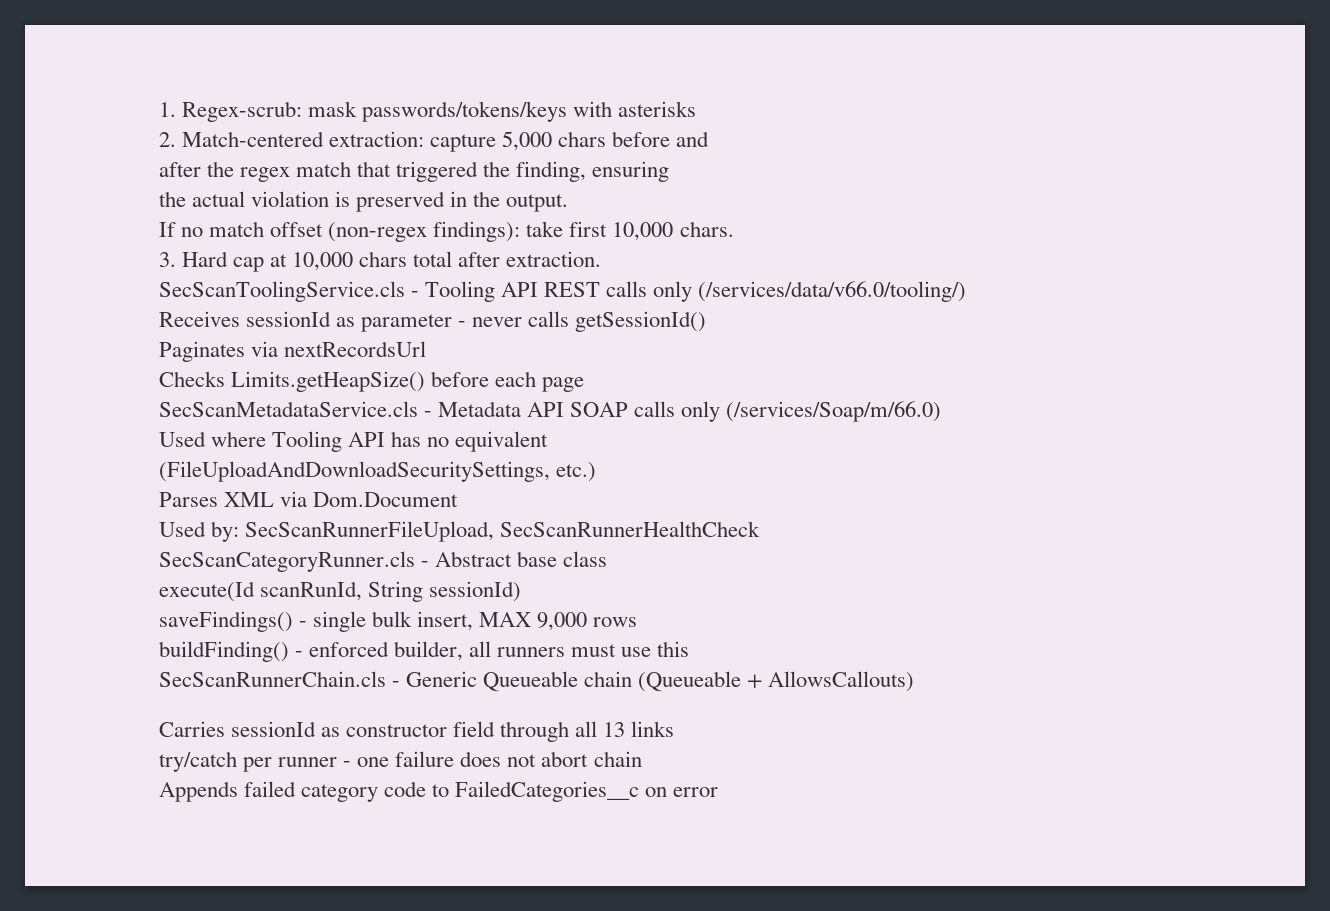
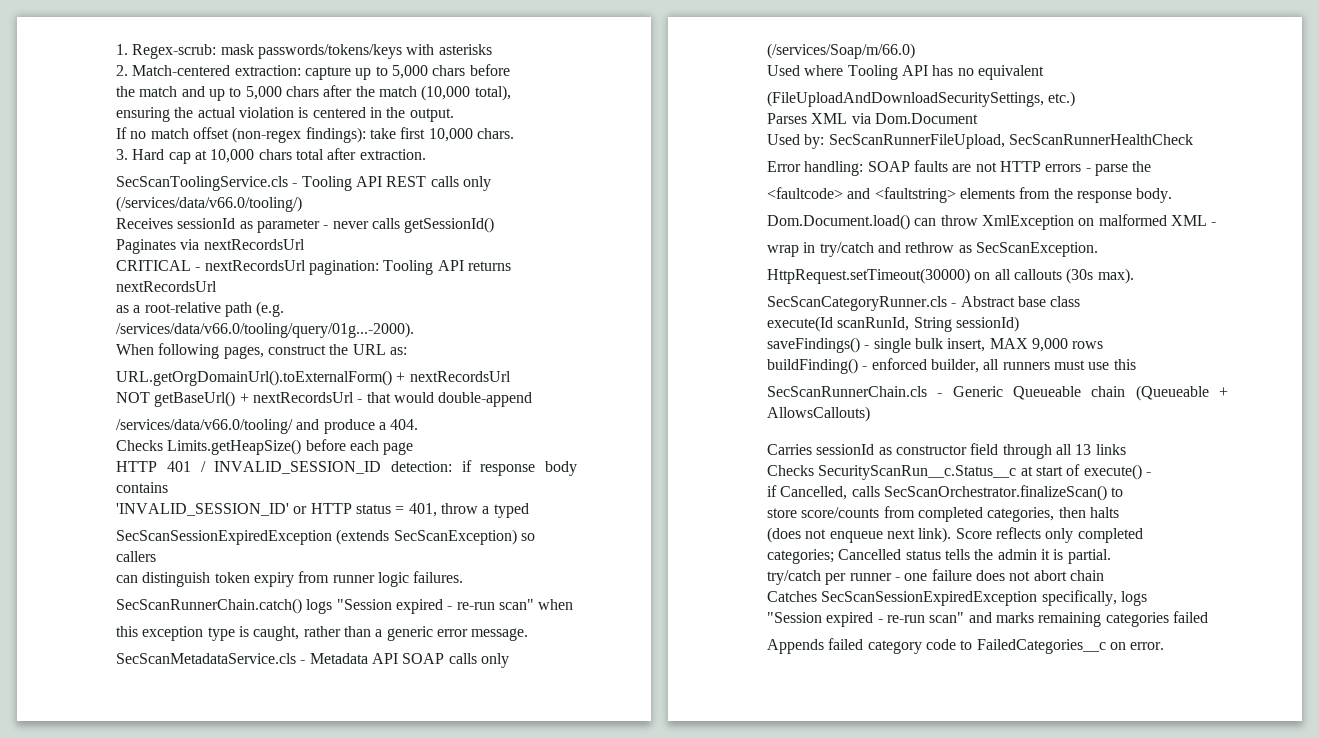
- 2. Match-centered extraction: capture 5,000 chars before and
- after the regex match that triggered the finding, ensuring
- the actual violation is preserved in the output.
+ 2. Match-centered extraction: capture up to 5,000 chars before
+ the match and up to 5,000 chars after the match (10,000 total),
+ ensuring the actual violation is centered in the output.
+ CRITICAL - nextRecordsUrl pagination: Tooling API returns nextRecordsUrl
+ as a root-relative path (e.g. /services/data/v66.0/tooling/query/01g...-2000).
+ When following pages, construct the URL as:
+ URL.getOrgDomainUrl().toExternalForm() + nextRecordsUrl
+ NOT getBaseUrl() + nextRecordsUrl - that would double-append
+ /services/data/v66.0/tooling/ and produce a 404.
+ HTTP 401 / INVALID_SESSION_ID detection: if response body contains
+ 'INVALID_SESSION_ID' or HTTP status = 401, throw a typed
+ SecScanSessionExpiredException (extends SecScanException) so callers
+ can distinguish token expiry from runner logic failures.
+ SecScanRunnerChain.catch() logs "Session expired - re-run scan" when
+ this exception type is caught, rather than a generic error message.
+ Error handling: SOAP faults are not HTTP errors - parse the
+ <faultcode> and <faultstring> elements from the response body.
+ Dom.Document.load() can throw XmlException on malformed XML -
+ wrap in try/catch and rethrow as SecScanException.
+ HttpRequest.setTimeout(30000) on all callouts (30s max).
+ Checks SecurityScanRun__c.Status__c at start of execute() -
+ if Cancelled, calls SecScanOrchestrator.finalizeScan() to
+ store score/counts from completed categories, then halts
+ (does not enqueue next link). Score reflects only completed
+ categories; Cancelled status tells the admin it is partial.
+ Catches SecScanSessionExpiredException specifically, logs
+ "Session expired - re-run scan" and marks remaining categories failed
- Appends failed category code to FailedCategories__c on error
+ Appends failed category code to FailedCategories__c on error.

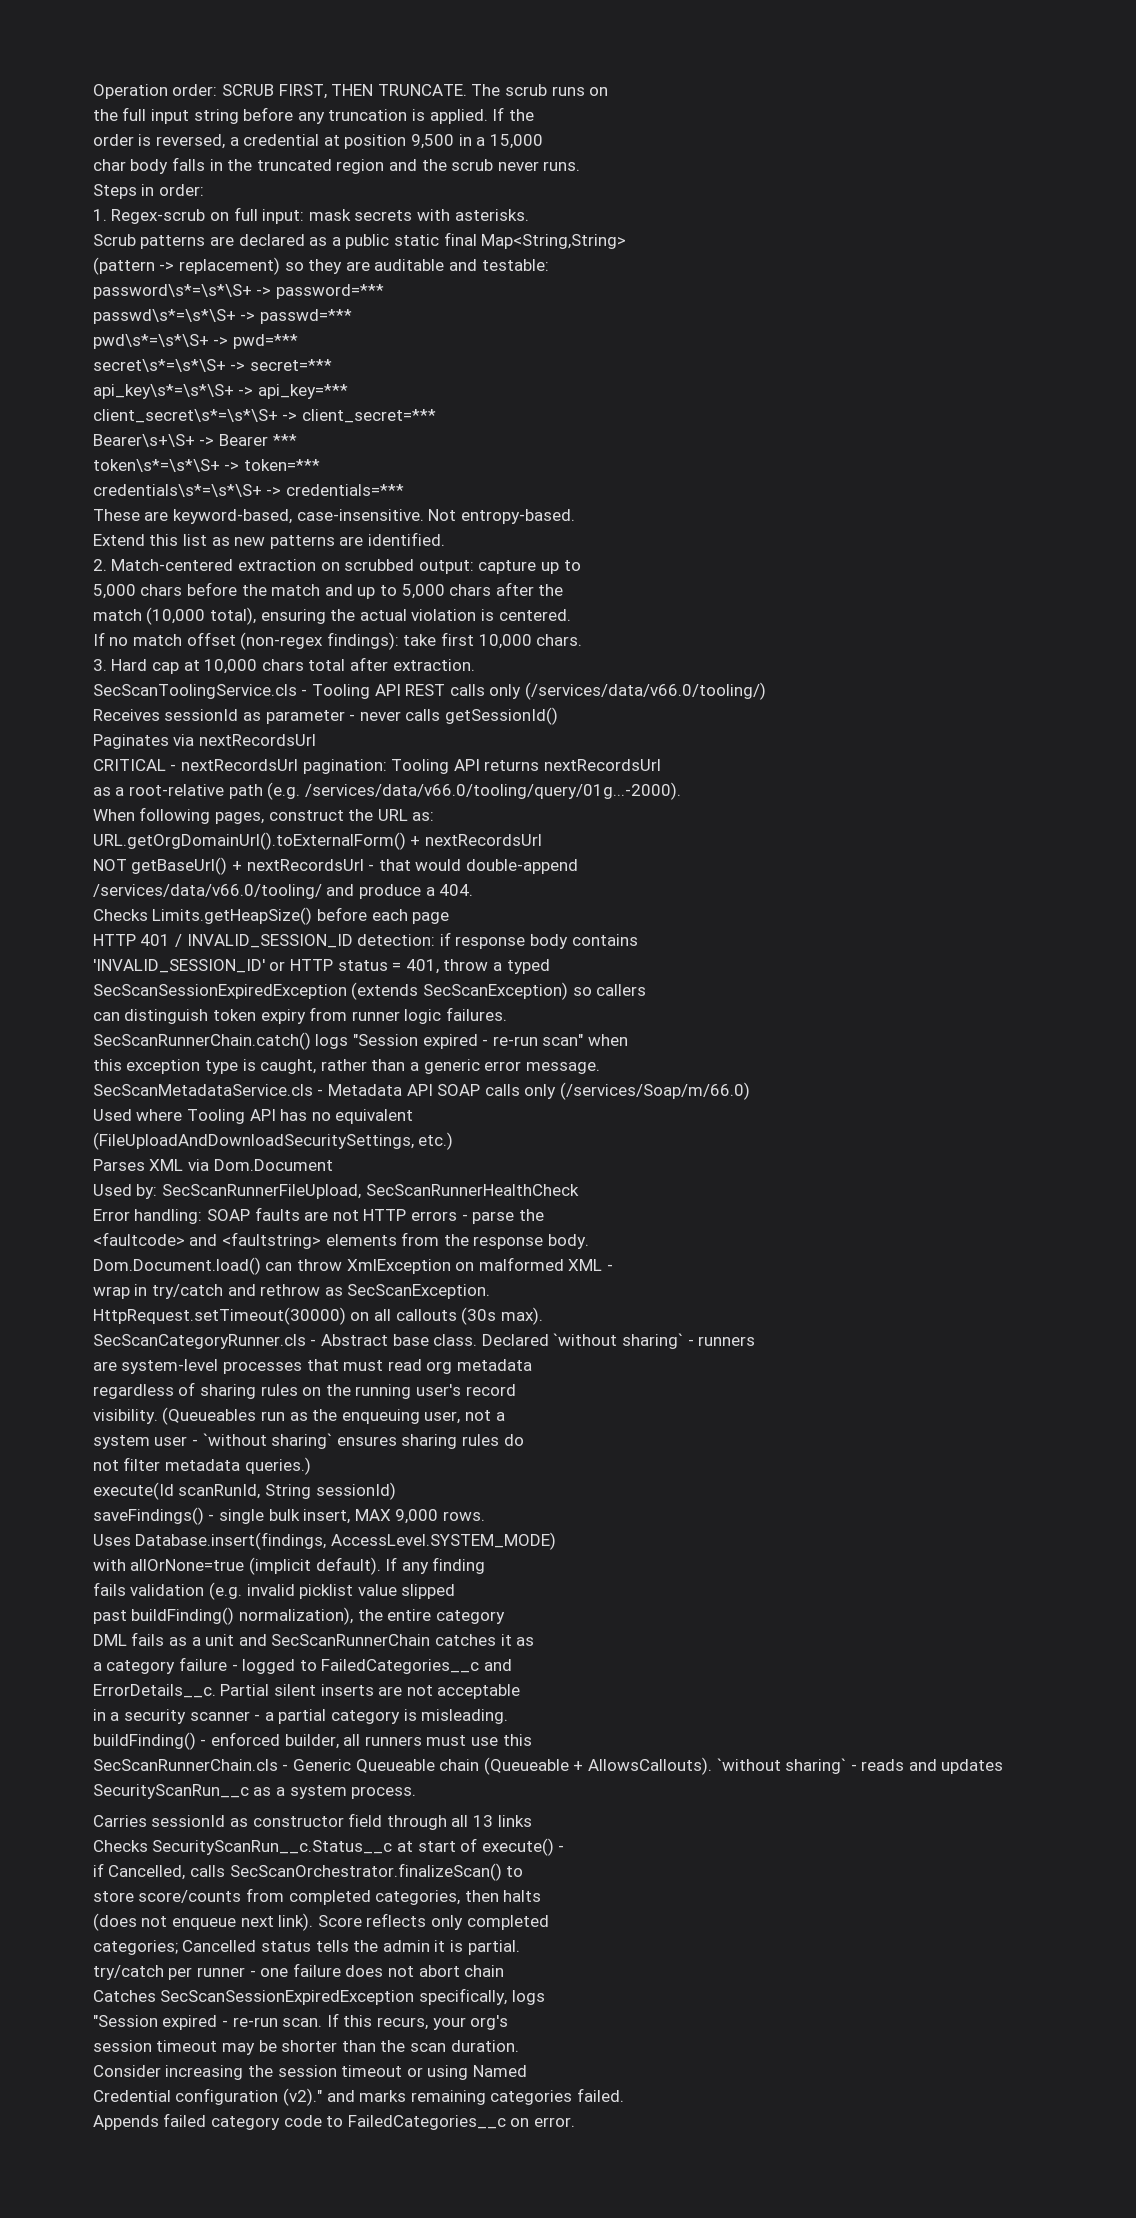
- 1. Regex-scrub: mask passwords/tokens/keys with asterisks
- 2. Match-centered extraction: capture up to 5,000 chars before
- the match and up to 5,000 chars after the match (10,000 total),
- ensuring the actual violation is centered in the output.
+ Operation order: SCRUB FIRST, THEN TRUNCATE. The scrub runs on
+ the full input string before any truncation is applied. If the
+ order is reversed, a credential at position 9,500 in a 15,000
+ char body falls in the truncated region and the scrub never runs.
+ Steps in order:
+ 1. Regex-scrub on full input: mask secrets with asterisks.
+ Scrub patterns are declared as a public static final Map<String,String>
+ (pattern -> replacement) so they are auditable and testable:
+ password\s*=\s*\S+ -> password=***
+ passwd\s*=\s*\S+ -> passwd=***
+ pwd\s*=\s*\S+ -> pwd=***
+ secret\s*=\s*\S+ -> secret=***
+ api_key\s*=\s*\S+ -> api_key=***
+ client_secret\s*=\s*\S+ -> client_secret=***
+ Bearer\s+\S+ -> Bearer ***
+ token\s*=\s*\S+ -> token=***
+ credentials\s*=\s*\S+ -> credentials=***
+ These are keyword-based, case-insensitive. Not entropy-based.
+ Extend this list as new patterns are identified.
+ 2. Match-centered extraction on scrubbed output: capture up to
+ 5,000 chars before the match and up to 5,000 chars after the
+ match (10,000 total), ensuring the actual violation is centered.
- SecScanCategoryRunner.cls - Abstract base class
+ SecScanCategoryRunner.cls - Abstract base class. Declared `without sharing` - runners
+ are system-level processes that must read org metadata
+ regardless of sharing rules on the running user's record
+ visibility. (Queueables run as the enqueuing user, not a
+ system user - `without sharing` ensures sharing rules do
+ not filter metadata queries.)
- saveFindings() - single bulk insert, MAX 9,000 rows
+ saveFindings() - single bulk insert, MAX 9,000 rows.
+ Uses Database.insert(findings, AccessLevel.SYSTEM_MODE)
+ with allOrNone=true (implicit default). If any finding
+ fails validation (e.g. invalid picklist value slipped
+ past buildFinding() normalization), the entire category
+ DML fails as a unit and SecScanRunnerChain catches it as
+ a category failure - logged to FailedCategories__c and
+ ErrorDetails__c. Partial silent inserts are not acceptable
+ in a security scanner - a partial category is misleading.
- SecScanRunnerChain.cls - Generic Queueable chain (Queueable + AllowsCallouts)
+ SecScanRunnerChain.cls - Generic Queueable chain (Queueable + AllowsCallouts). `without sharing` - reads and updates SecurityScanRun__c as a system process.
- "Session expired - re-run scan" and marks remaining categories failed
+ "Session expired - re-run scan. If this recurs, your org's
+ session timeout may be shorter than the scan duration.
+ Consider increasing the session timeout or using Named
+ Credential configuration (v2)." and marks remaining categories failed.

